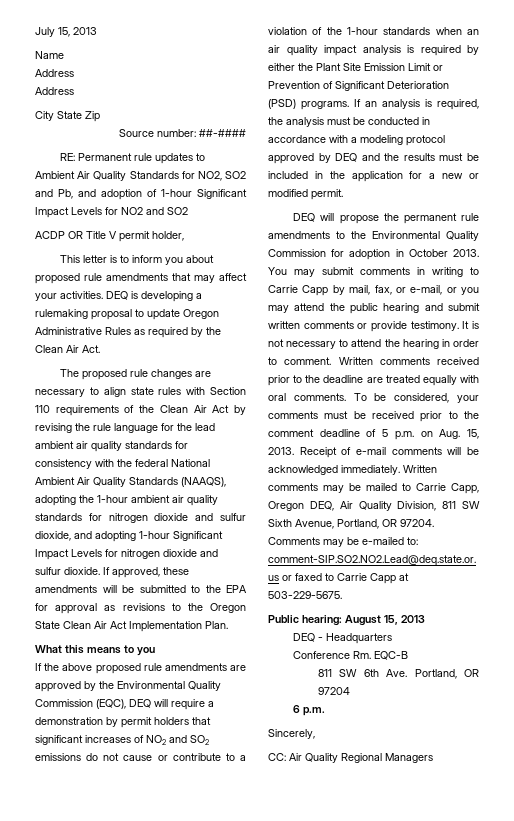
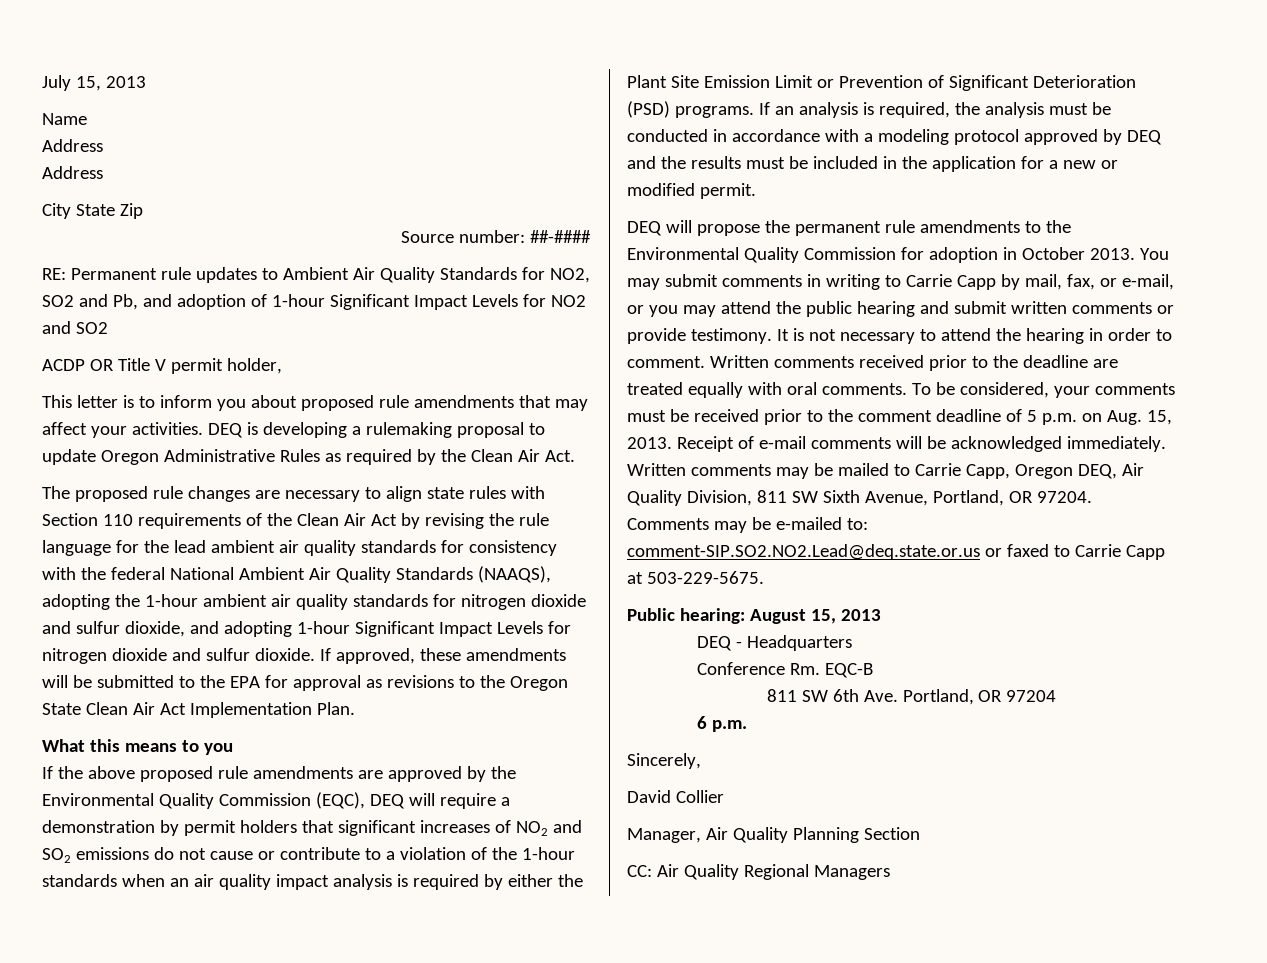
+ David Collier
+ Manager, Air Quality Planning Section

